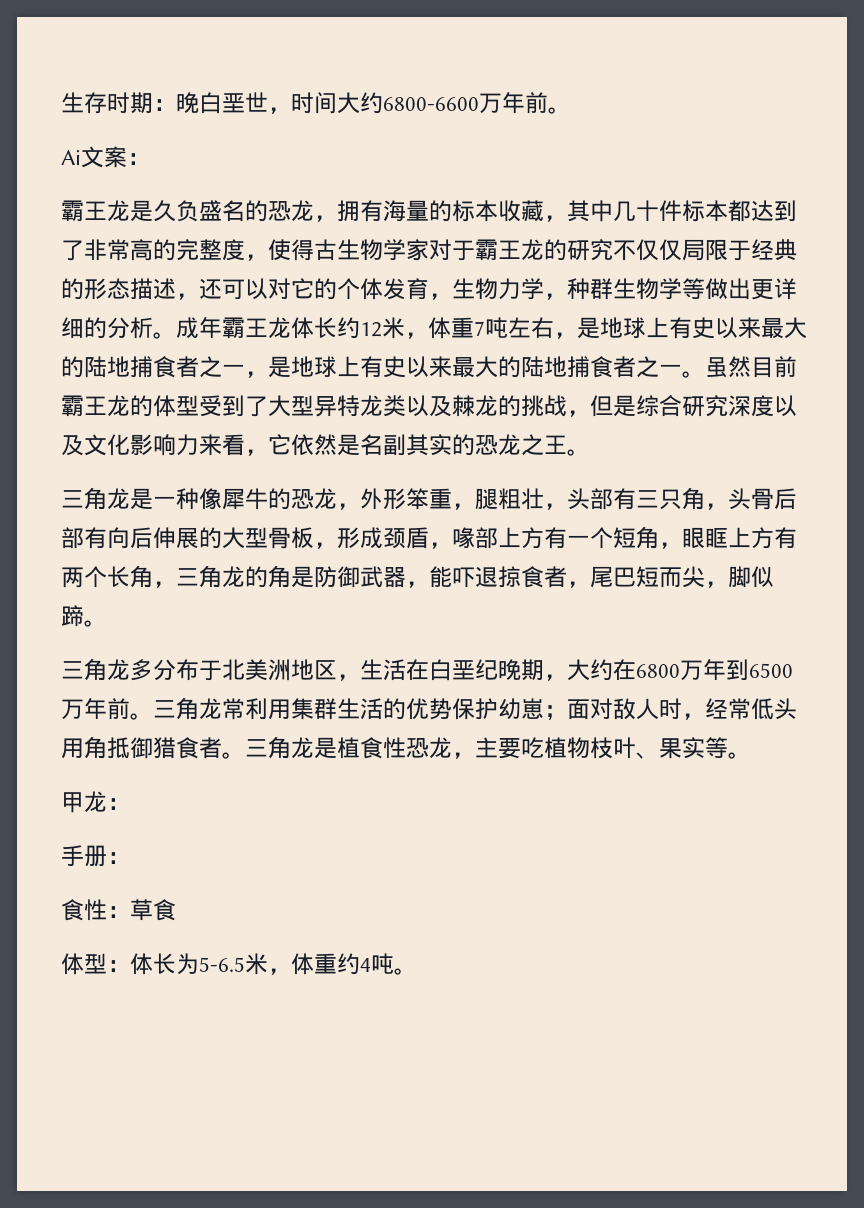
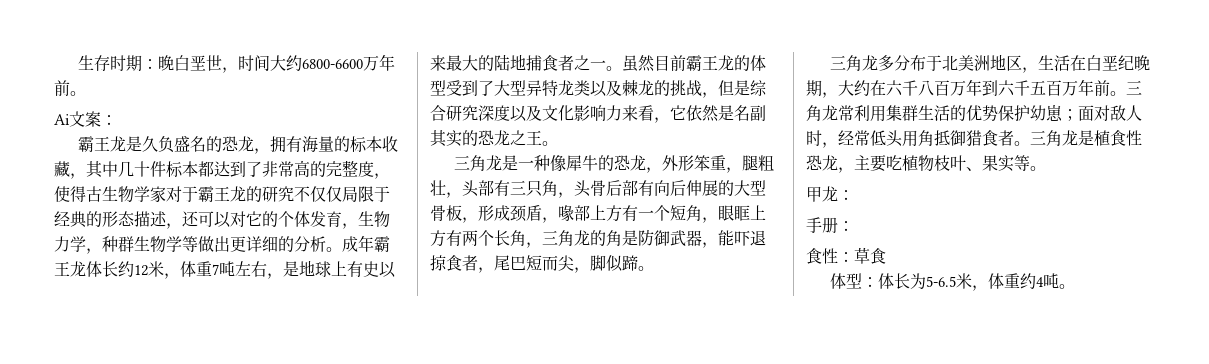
- 成年霸王龙体长约12米，体重7吨左右，是地球上有史以来最大的陆地捕食者之一，是地球上有史以来最大的陆地捕食者之一。
+ 成年霸王龙体长约12米，体重7吨左右，是地球上有史以来最大的陆地捕食者之一。
- 三角龙多分布于北美洲地区，生活在白垩纪晚期，大约在6800万年到6500万年前。
+ 三角龙多分布于北美洲地区，生活在白垩纪晚期，大约在六千八百万年到六千五百万年前。

